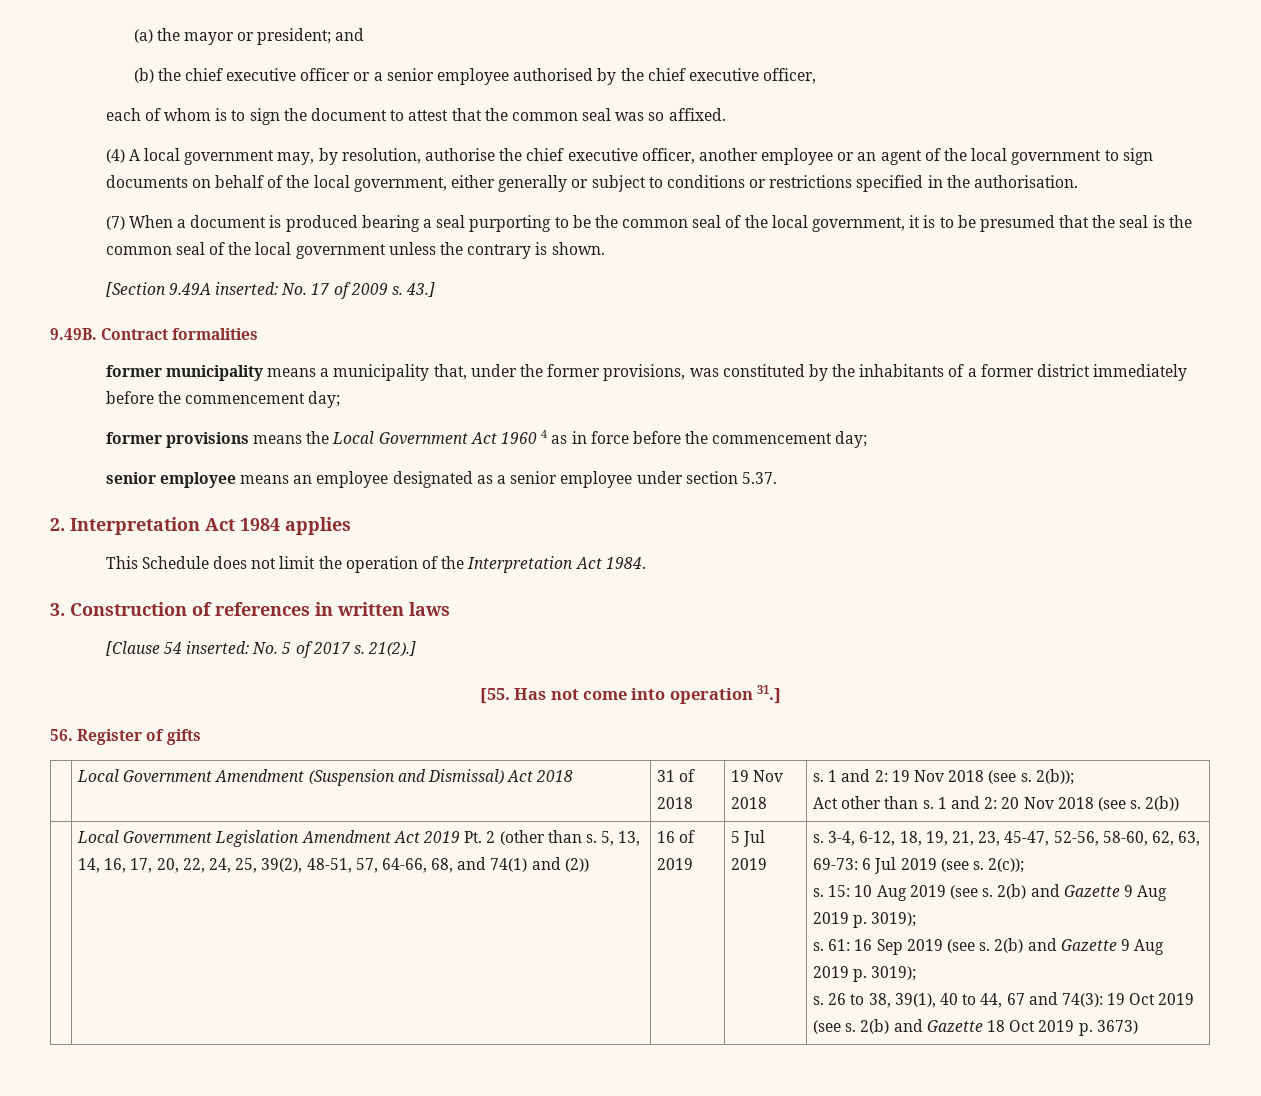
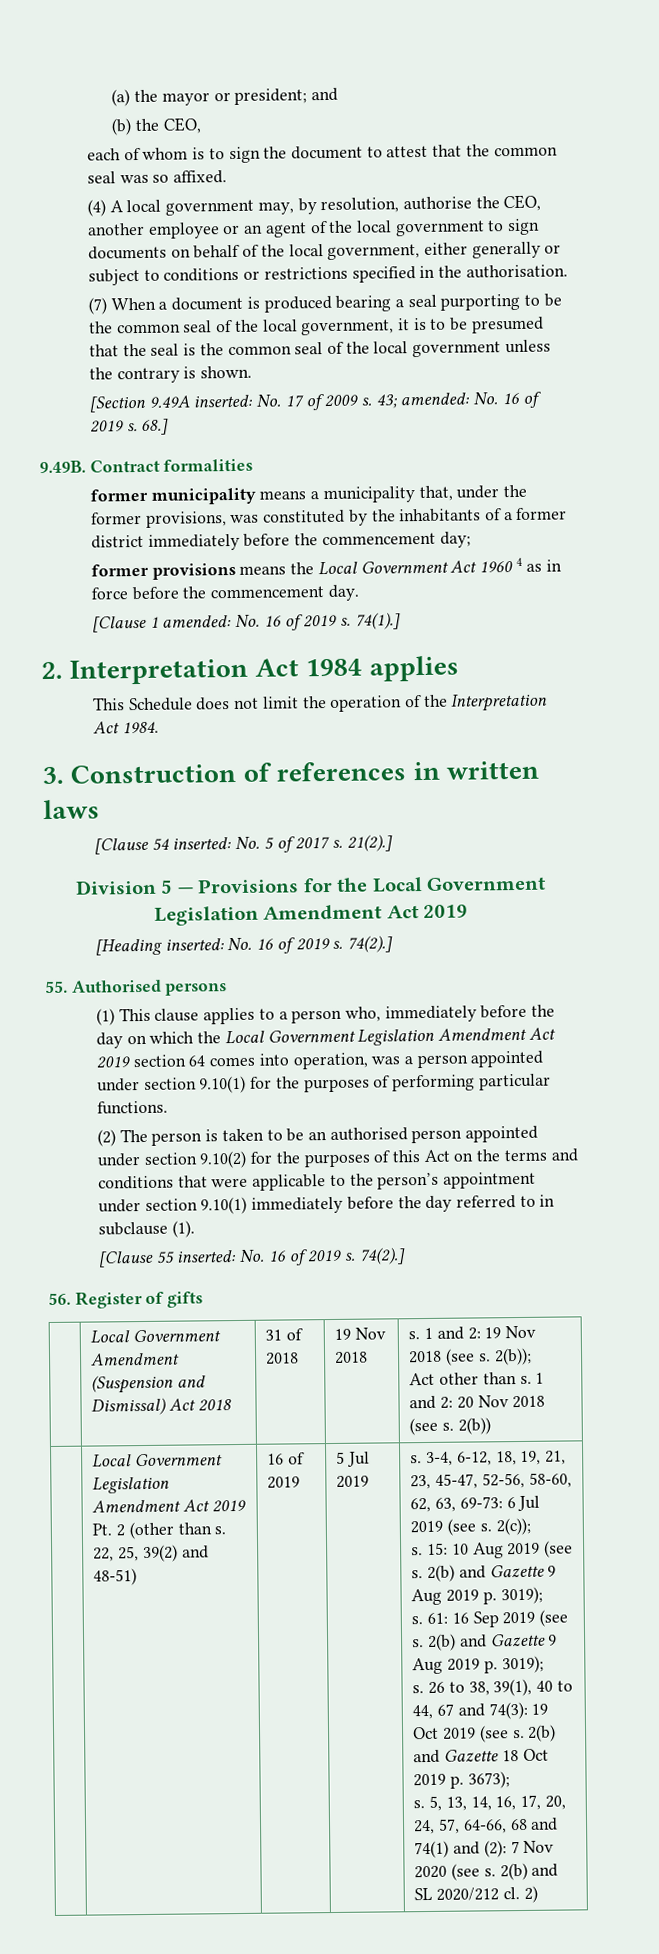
- (b) the chief executive officer or a senior employee authorised by the chief executive officer,
+ (b) the CEO,
- (4) A local government may, by resolution, authorise the chief executive officer, another employee or an agent of the local government to sign documents on behalf of the local government, either generally or subject to conditions or restrictions specified in the authorisation.
+ (4) A local government may, by resolution, authorise the CEO, another employee or an agent of the local government to sign documents on behalf of the local government, either generally or subject to conditions or restrictions specified in the authorisation.
- 43.]
+ 43; amended: No. 16 of 2019 s. 68.]
- former provisions means the Local Government Act 1960 4 as in force before the commencement day;
- senior employee means an employee designated as a senior employee under section 5.37.
+ former provisions means the Local Government Act 1960 4 as in force before the commencement day.
+ [Clause 1 amended: No. 16 of 2019 s. 74(1).]
- [55. Has not come into operation 31.]
+ Division 5 — Provisions for the Local Government Legislation Amendment Act 2019
+ [Heading inserted: No. 16 of 2019 s. 74(2).]
+ 55. Authorised persons
+ (1) This clause applies to a person who, immediately before the day on which the Local Government Legislation Amendment Act 2019 section 64 comes into operation, was a person appointed under section 9.10(1) for the purposes of performing particular functions.
+ (2) The person is taken to be an authorised person appointed under section 9.10(2) for the purposes of this Act on the terms and conditions that were applicable to the person’s appointment under section 9.10(1) immediately before the day referred to in subclause (1).
+ [Clause 55 inserted: No. 16 of 2019 s. 74(2).]
- 5, 13, 14, 16, 17, 20, 22, 24, 25, 39(2), 48-51, 57, 64-66, 68, and 74(1) and (2))
+ 22, 25, 39(2) and 48-51)
- 2(b) and Gazette 18 Oct 2019 p. 3673)
+ 2(b) and Gazette 18 Oct 2019 p. 3673);
+ s. 5, 13, 14, 16, 17, 20, 24, 57, 64-66, 68 and 74(1) and (2): 7 Nov 2020 (see s. 2(b) and SL 2020/212 cl. 2)

